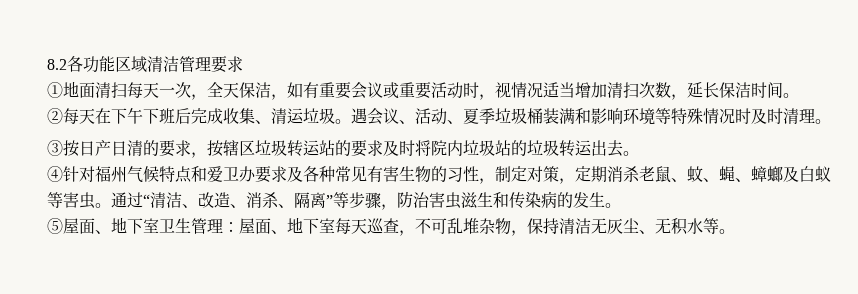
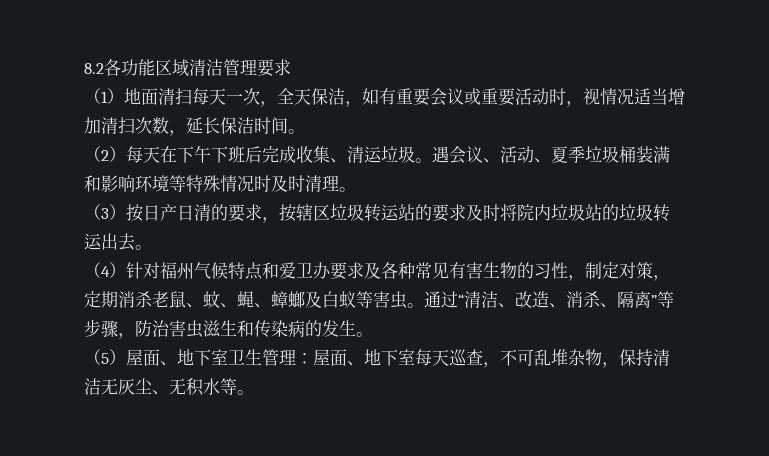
- ①地面清扫每天一次，全天保洁，如有重要会议或重要活动时，视情况适当增加清扫次数，延长保洁时间。
+ （1）地面清扫每天一次，全天保洁，如有重要会议或重要活动时，视情况适当增加清扫次数，延长保洁时间。
- ②每天在下午下班后完成收集、清运垃圾。
+ （2）每天在下午下班后完成收集、清运垃圾。
- ③按日产日清的要求，按辖区垃圾转运站的要求及时将院内垃圾站的垃圾转运出去。
+ （3）按日产日清的要求，按辖区垃圾转运站的要求及时将院内垃圾站的垃圾转运出去。
- ④针对福州气候特点和爱卫办要求及各种常见有害生物的习性，制定对策，定期消杀老鼠、蚊、蝇、蟑螂及白蚁等害虫。
+ （4）针对福州气候特点和爱卫办要求及各种常见有害生物的习性，制定对策，定期消杀老鼠、蚊、蝇、蟑螂及白蚁等害虫。
- ⑤屋面、地下室卫生管理：屋面、地下室每天巡查，不可乱堆杂物，保持清洁无灰尘、无积水等。
+ （5）屋面、地下室卫生管理：屋面、地下室每天巡查，不可乱堆杂物，保持清洁无灰尘、无积水等。

